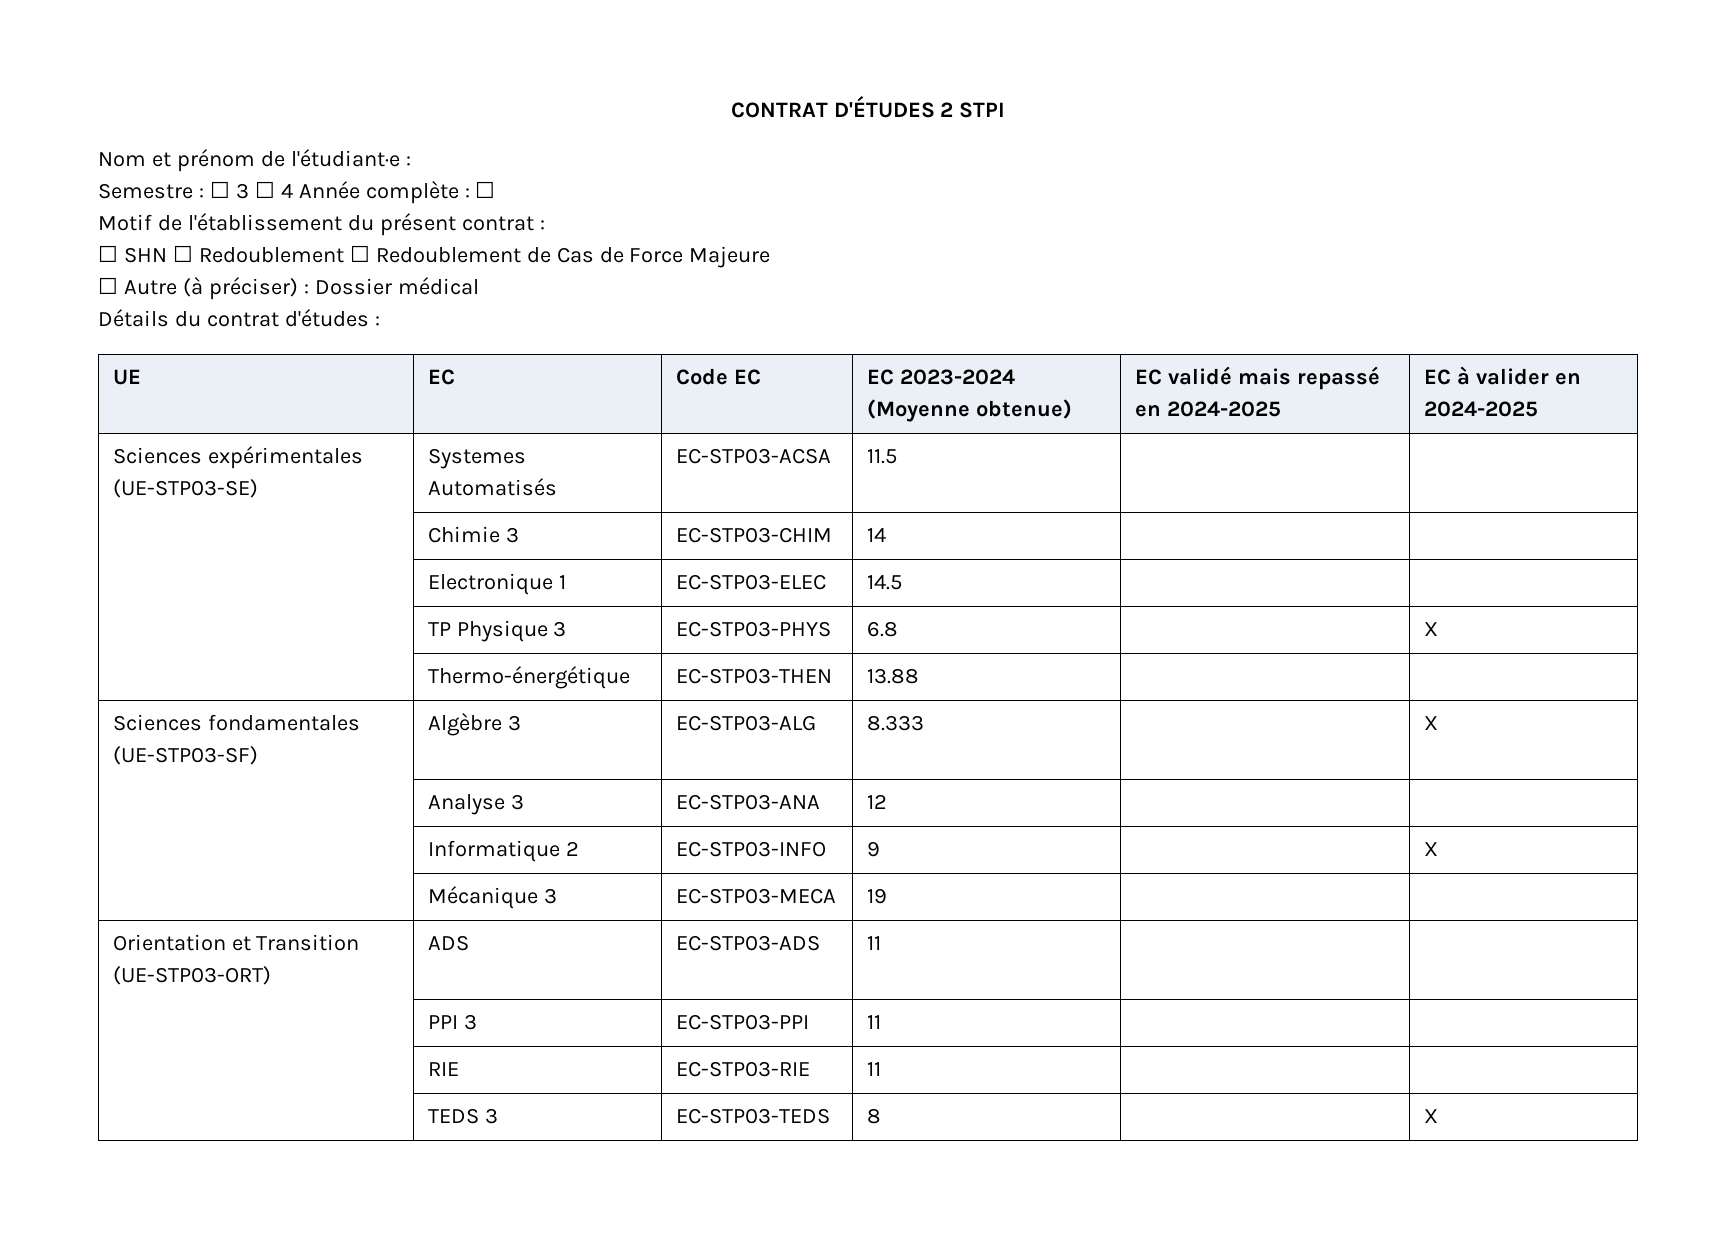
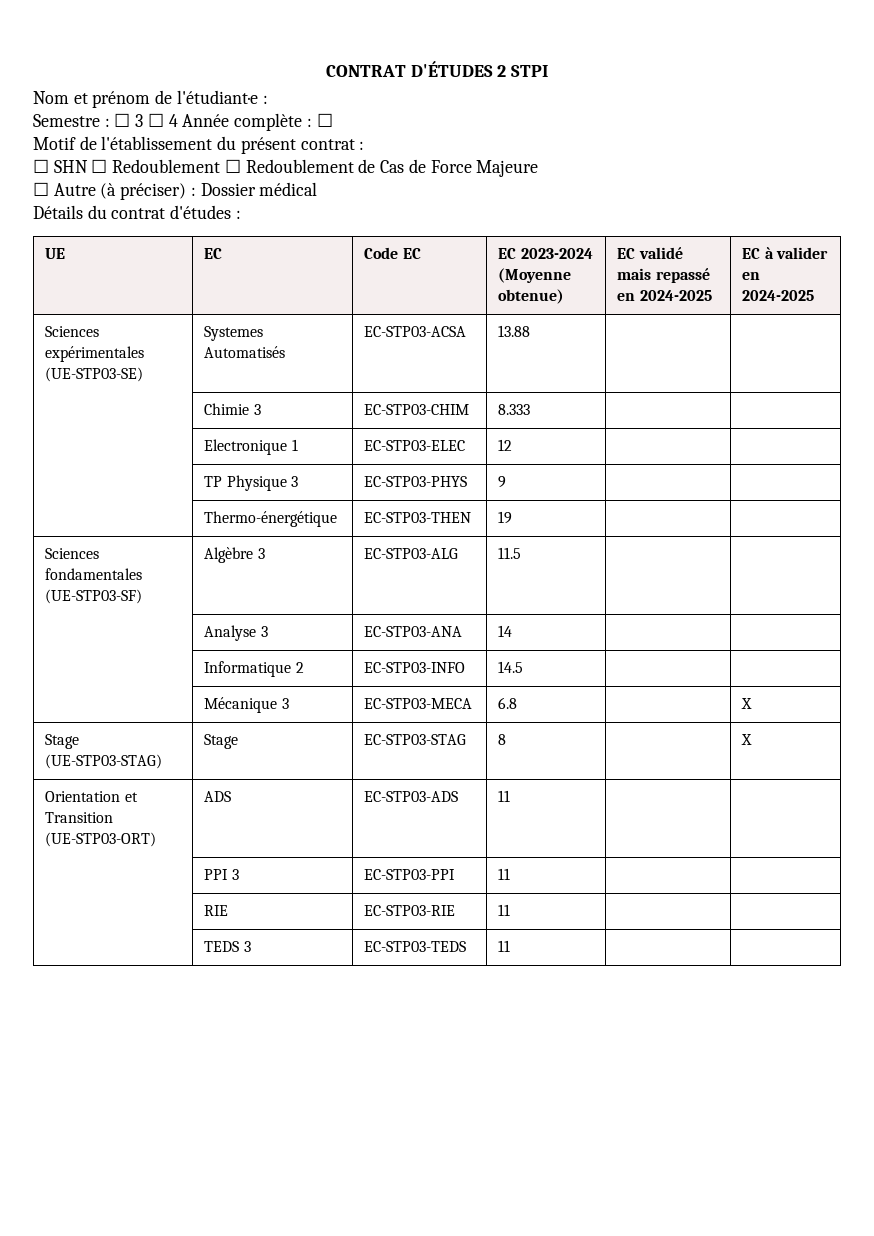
- Sciences expérimentales (UE-STP03-SE) | Systemes Automatisés | EC-STP03-ACSA | 11.5 | |
+ Sciences expérimentales (UE-STP03-SE) | Systemes Automatisés | EC-STP03-ACSA | 13.88 | |
- | Chimie 3 | EC-STP03-CHIM | 14 | |
+ | Chimie 3 | EC-STP03-CHIM | 8.333 | |
- | Electronique 1 | EC-STP03-ELEC | 14.5 | |
+ | Electronique 1 | EC-STP03-ELEC | 12 | |
- | TP Physique 3 | EC-STP03-PHYS | 6.8 | | X
+ | TP Physique 3 | EC-STP03-PHYS | 9 | |
- | Thermo-énergétique | EC-STP03-THEN | 13.88 | |
+ | Thermo-énergétique | EC-STP03-THEN | 19 | |
- Sciences fondamentales (UE-STP03-SF) | Algèbre 3 | EC-STP03-ALG | 8.333 | | X
+ Sciences fondamentales (UE-STP03-SF) | Algèbre 3 | EC-STP03-ALG | 11.5 | |
- | Analyse 3 | EC-STP03-ANA | 12 | |
+ | Analyse 3 | EC-STP03-ANA | 14 | |
- | Informatique 2 | EC-STP03-INFO | 9 | | X
+ | Informatique 2 | EC-STP03-INFO | 14.5 | |
- | Mécanique 3 | EC-STP03-MECA | 19 | |
+ | Mécanique 3 | EC-STP03-MECA | 6.8 | | X
+ Stage (UE-STP03-STAG) | Stage | EC-STP03-STAG | 8 | | X
- | TEDS 3 | EC-STP03-TEDS | 8 | | X
+ | TEDS 3 | EC-STP03-TEDS | 11 | |

